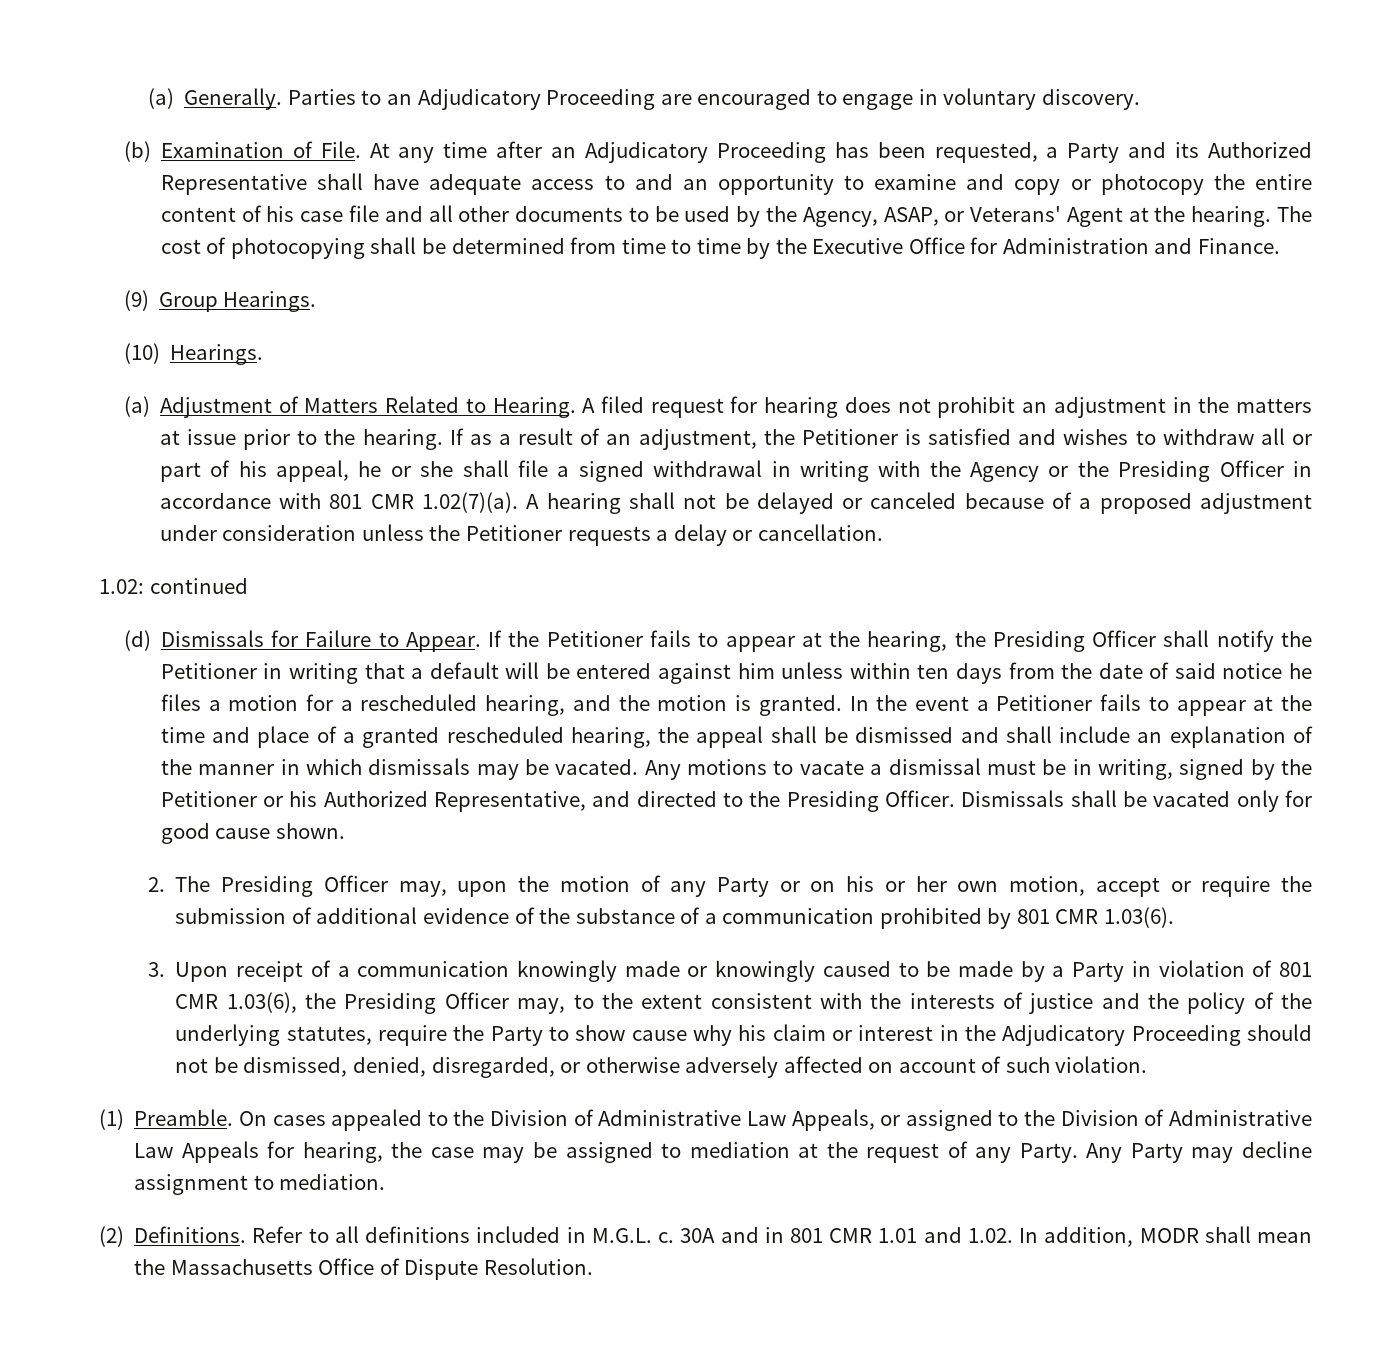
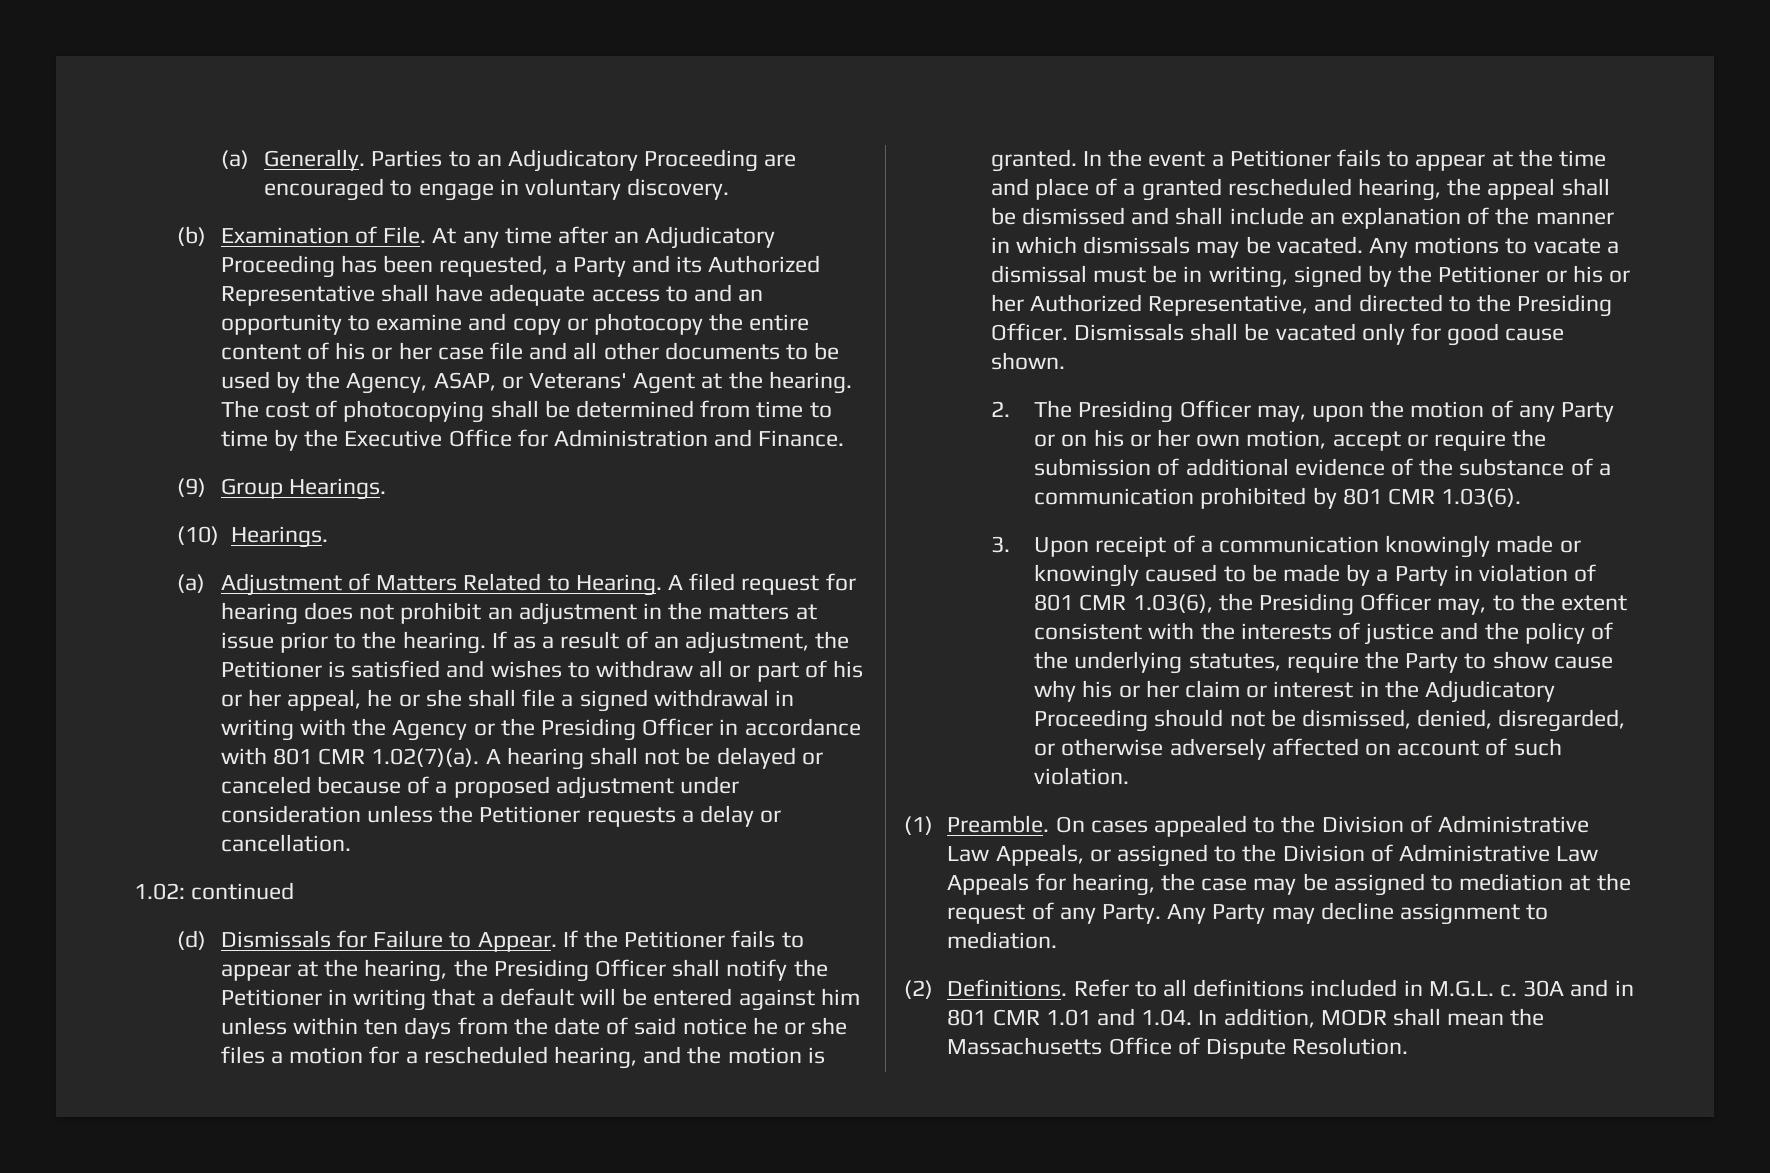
- At any time after an Adjudicatory Proceeding has been requested, a Party and its Authorized Representative shall have adequate access to and an opportunity to examine and copy or photocopy the entire content of his case file and all other documents to be used by the Agency, ASAP, or Veterans' Agent at the hearing.
+ At any time after an Adjudicatory Proceeding has been requested, a Party and its Authorized Representative shall have adequate access to and an opportunity to examine and copy or photocopy the entire content of his or her case file and all other documents to be used by the Agency, ASAP, or Veterans' Agent at the hearing.
- If as a result of an adjustment, the Petitioner is satisfied and wishes to withdraw all or part of his appeal, he or she shall file a signed withdrawal in writing with the Agency or the Presiding Officer in accordance with 801 CMR 1.02(7)(a). A hearing shall not be delayed or canceled because of a proposed adjustment under consideration unless the Petitioner requests a delay or cancellation.
+ If as a result of an adjustment, the Petitioner is satisfied and wishes to withdraw all or part of his or her appeal, he or she shall file a signed withdrawal in writing with the Agency or the Presiding Officer in accordance with 801 CMR 1.02(7)(a). A hearing shall not be delayed or canceled because of a proposed adjustment under consideration unless the Petitioner requests a delay or cancellation.
- If the Petitioner fails to appear at the hearing, the Presiding Officer shall notify the Petitioner in writing that a default will be entered against him unless within ten days from the date of said notice he files a motion for a rescheduled hearing, and the motion is granted.
+ If the Petitioner fails to appear at the hearing, the Presiding Officer shall notify the Petitioner in writing that a default will be entered against him unless within ten days from the date of said notice he or she files a motion for a rescheduled hearing, and the motion is granted.
- Any motions to vacate a dismissal must be in writing, signed by the Petitioner or his Authorized Representative, and directed to the Presiding Officer.
+ Any motions to vacate a dismissal must be in writing, signed by the Petitioner or his or her Authorized Representative, and directed to the Presiding Officer.
- 3. Upon receipt of a communication knowingly made or knowingly caused to be made by a Party in violation of 801 CMR 1.03(6), the Presiding Officer may, to the extent consistent with the interests of justice and the policy of the underlying statutes, require the Party to show cause why his claim or interest in the Adjudicatory Proceeding should not be dismissed, denied, disregarded, or otherwise adversely affected on account of such violation.
+ 3. Upon receipt of a communication knowingly made or knowingly caused to be made by a Party in violation of 801 CMR 1.03(6), the Presiding Officer may, to the extent consistent with the interests of justice and the policy of the underlying statutes, require the Party to show cause why his or her claim or interest in the Adjudicatory Proceeding should not be dismissed, denied, disregarded, or otherwise adversely affected on account of such violation.
- 30A and in 801 CMR 1.01 and 1.02. In addition, MODR shall mean the Massachusetts Office of Dispute Resolution.
+ 30A and in 801 CMR 1.01 and 1.04. In addition, MODR shall mean the Massachusetts Office of Dispute Resolution.

